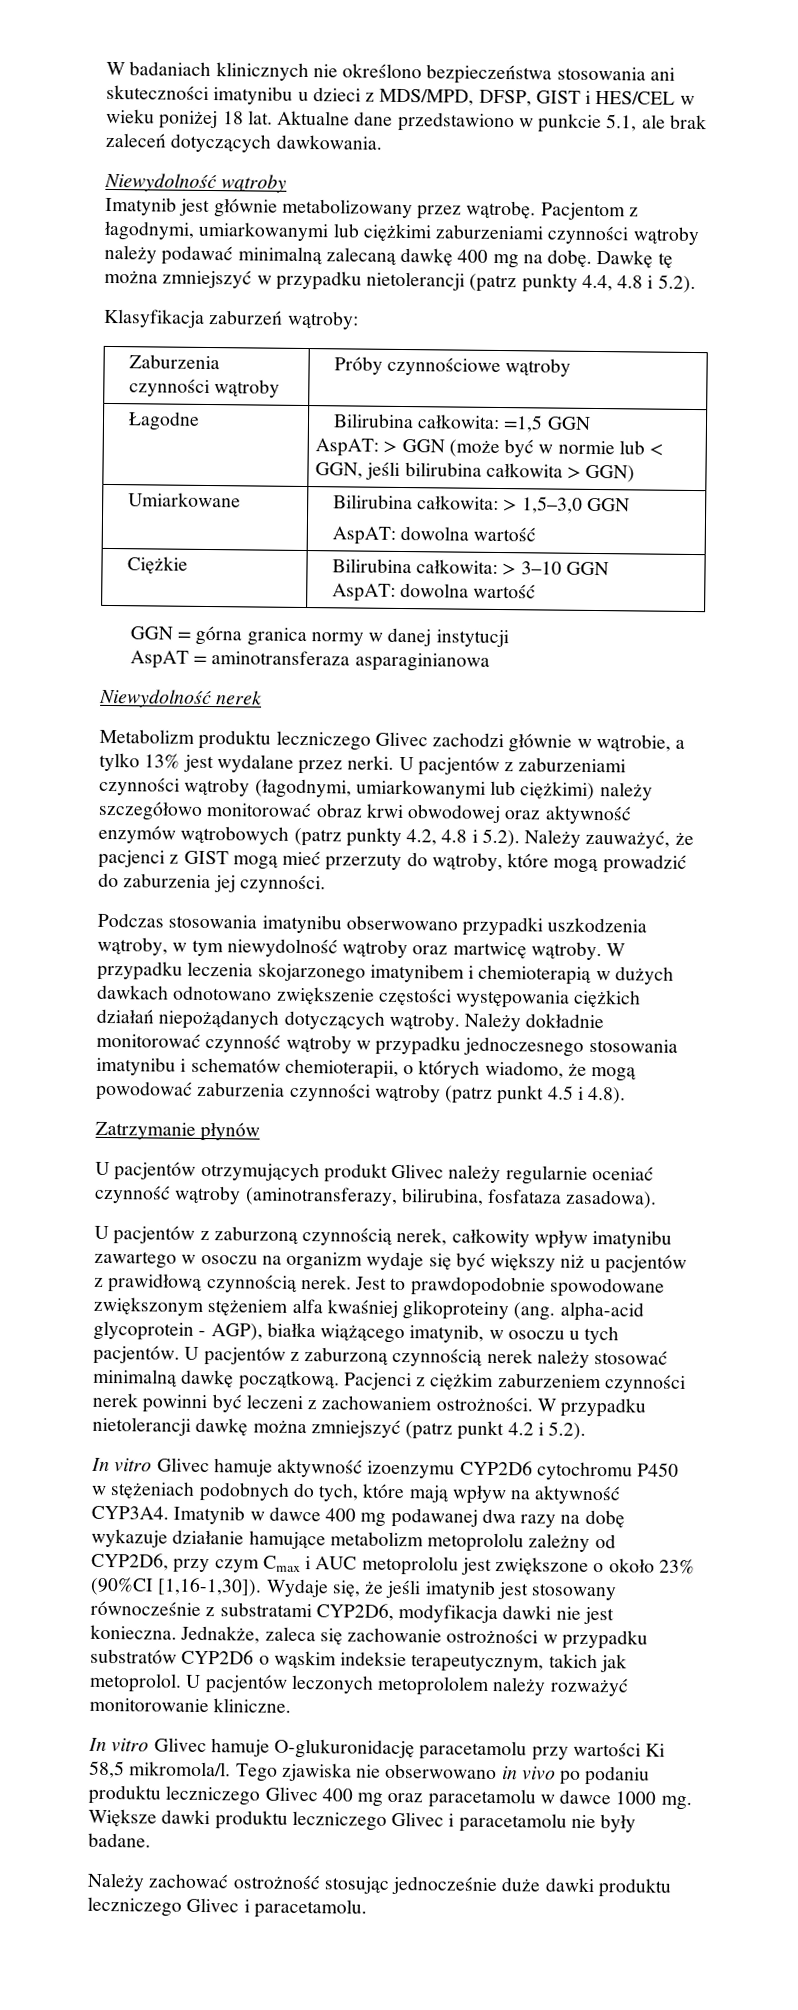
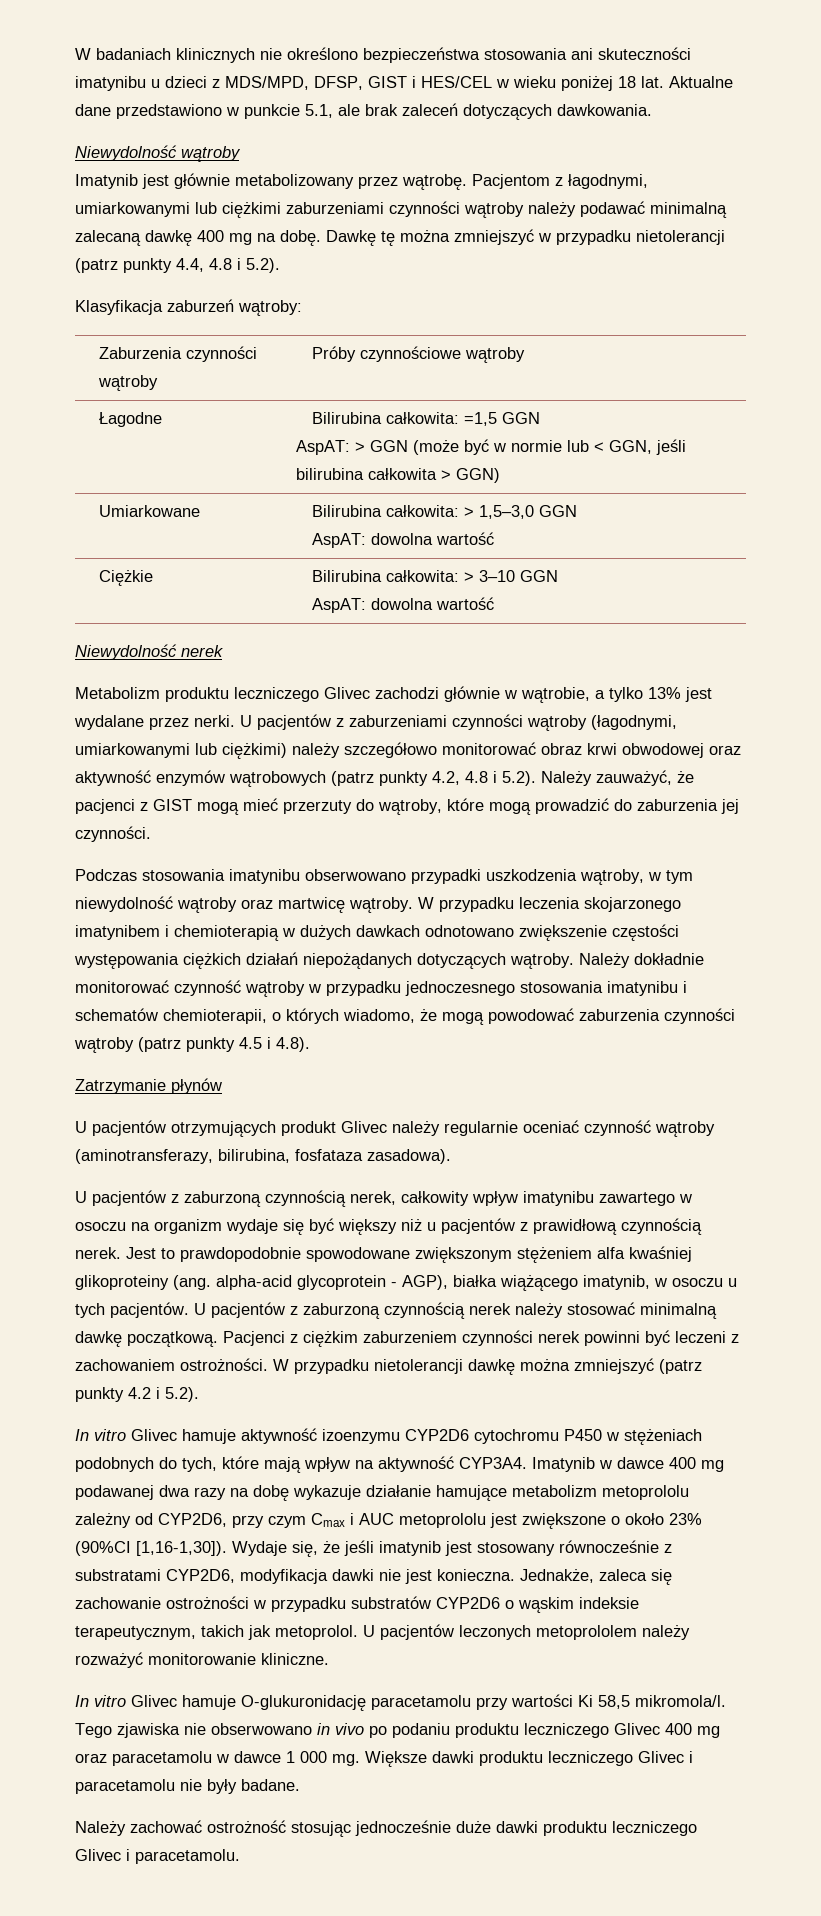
- GGN = górna granica normy w danej instytucji
- AspAT = aminotransferaza asparaginianowa
- Należy dokładnie monitorować czynność wątroby w przypadku jednoczesnego stosowania imatynibu i schematów chemioterapii, o których wiadomo, że mogą powodować zaburzenia czynności wątroby (patrz punkt 4.5 i 4.8).
+ Należy dokładnie monitorować czynność wątroby w przypadku jednoczesnego stosowania imatynibu i schematów chemioterapii, o których wiadomo, że mogą powodować zaburzenia czynności wątroby (patrz punkty 4.5 i 4.8).
- W przypadku nietolerancji dawkę można zmniejszyć (patrz punkt 4.2 i 5.2).
+ W przypadku nietolerancji dawkę można zmniejszyć (patrz punkty 4.2 i 5.2).
- Tego zjawiska nie obserwowano in vivo po podaniu produktu leczniczego Glivec 400 mg oraz paracetamolu w dawce 1000 mg.
+ Tego zjawiska nie obserwowano in vivo po podaniu produktu leczniczego Glivec 400 mg oraz paracetamolu w dawce 1 000 mg.

